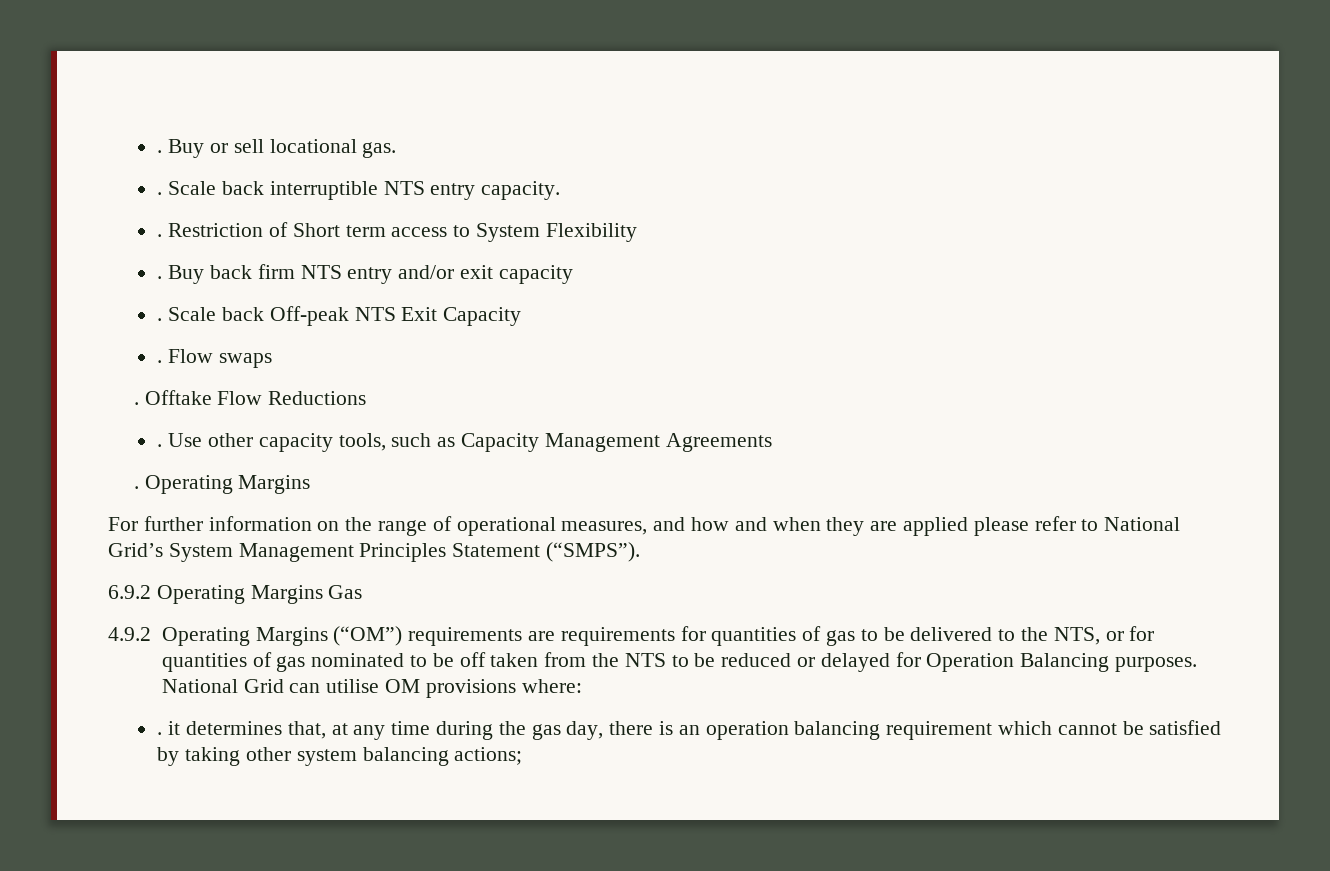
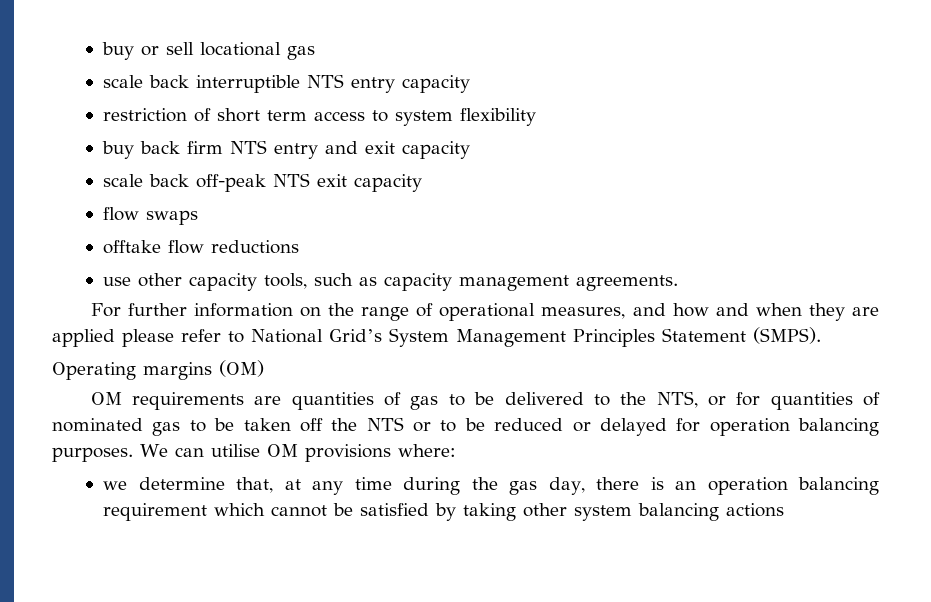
- . Buy or sell locational gas.
- . Scale back interruptible NTS entry capacity.
- . Restriction of Short term access to System Flexibility
- . Buy back firm NTS entry and/or exit capacity
- . Scale back Off-peak NTS Exit Capacity
- . Flow swaps
- . Offtake Flow Reductions
- . Use other capacity tools, such as Capacity Management Agreements
- . Operating Margins
+ buy or sell locational gas
+ scale back interruptible NTS entry capacity
+ restriction of short term access to system flexibility
+ buy back firm NTS entry and exit capacity
+ scale back off-peak NTS exit capacity
+ flow swaps
+ offtake flow reductions
+ use other capacity tools, such as capacity management agreements.
- For further information on the range of operational measures, and how and when they are applied please refer to National Grid’s System Management Principles Statement (“SMPS”).
- 6.9.2 Operating Margins Gas
- 4.9.2 Operating Margins (“OM”) requirements are requirements for quantities of gas to be delivered to the NTS, or for quantities of gas nominated to be off taken from the NTS to be reduced or delayed for Operation Balancing purposes. National Grid can utilise OM provisions where:
+ For further information on the range of operational measures, and how and when they are applied please refer to National Grid’s System Management Principles Statement (SMPS).
+ Operating margins (OM)
+ OM requirements are quantities of gas to be delivered to the NTS, or for quantities of nominated gas to be taken off the NTS or to be reduced or delayed for operation balancing purposes. We can utilise OM provisions where:
- . it determines that, at any time during the gas day, there is an operation balancing requirement which cannot be satisfied by taking other system balancing actions;
+ we determine that, at any time during the gas day, there is an operation balancing requirement which cannot be satisfied by taking other system balancing actions

